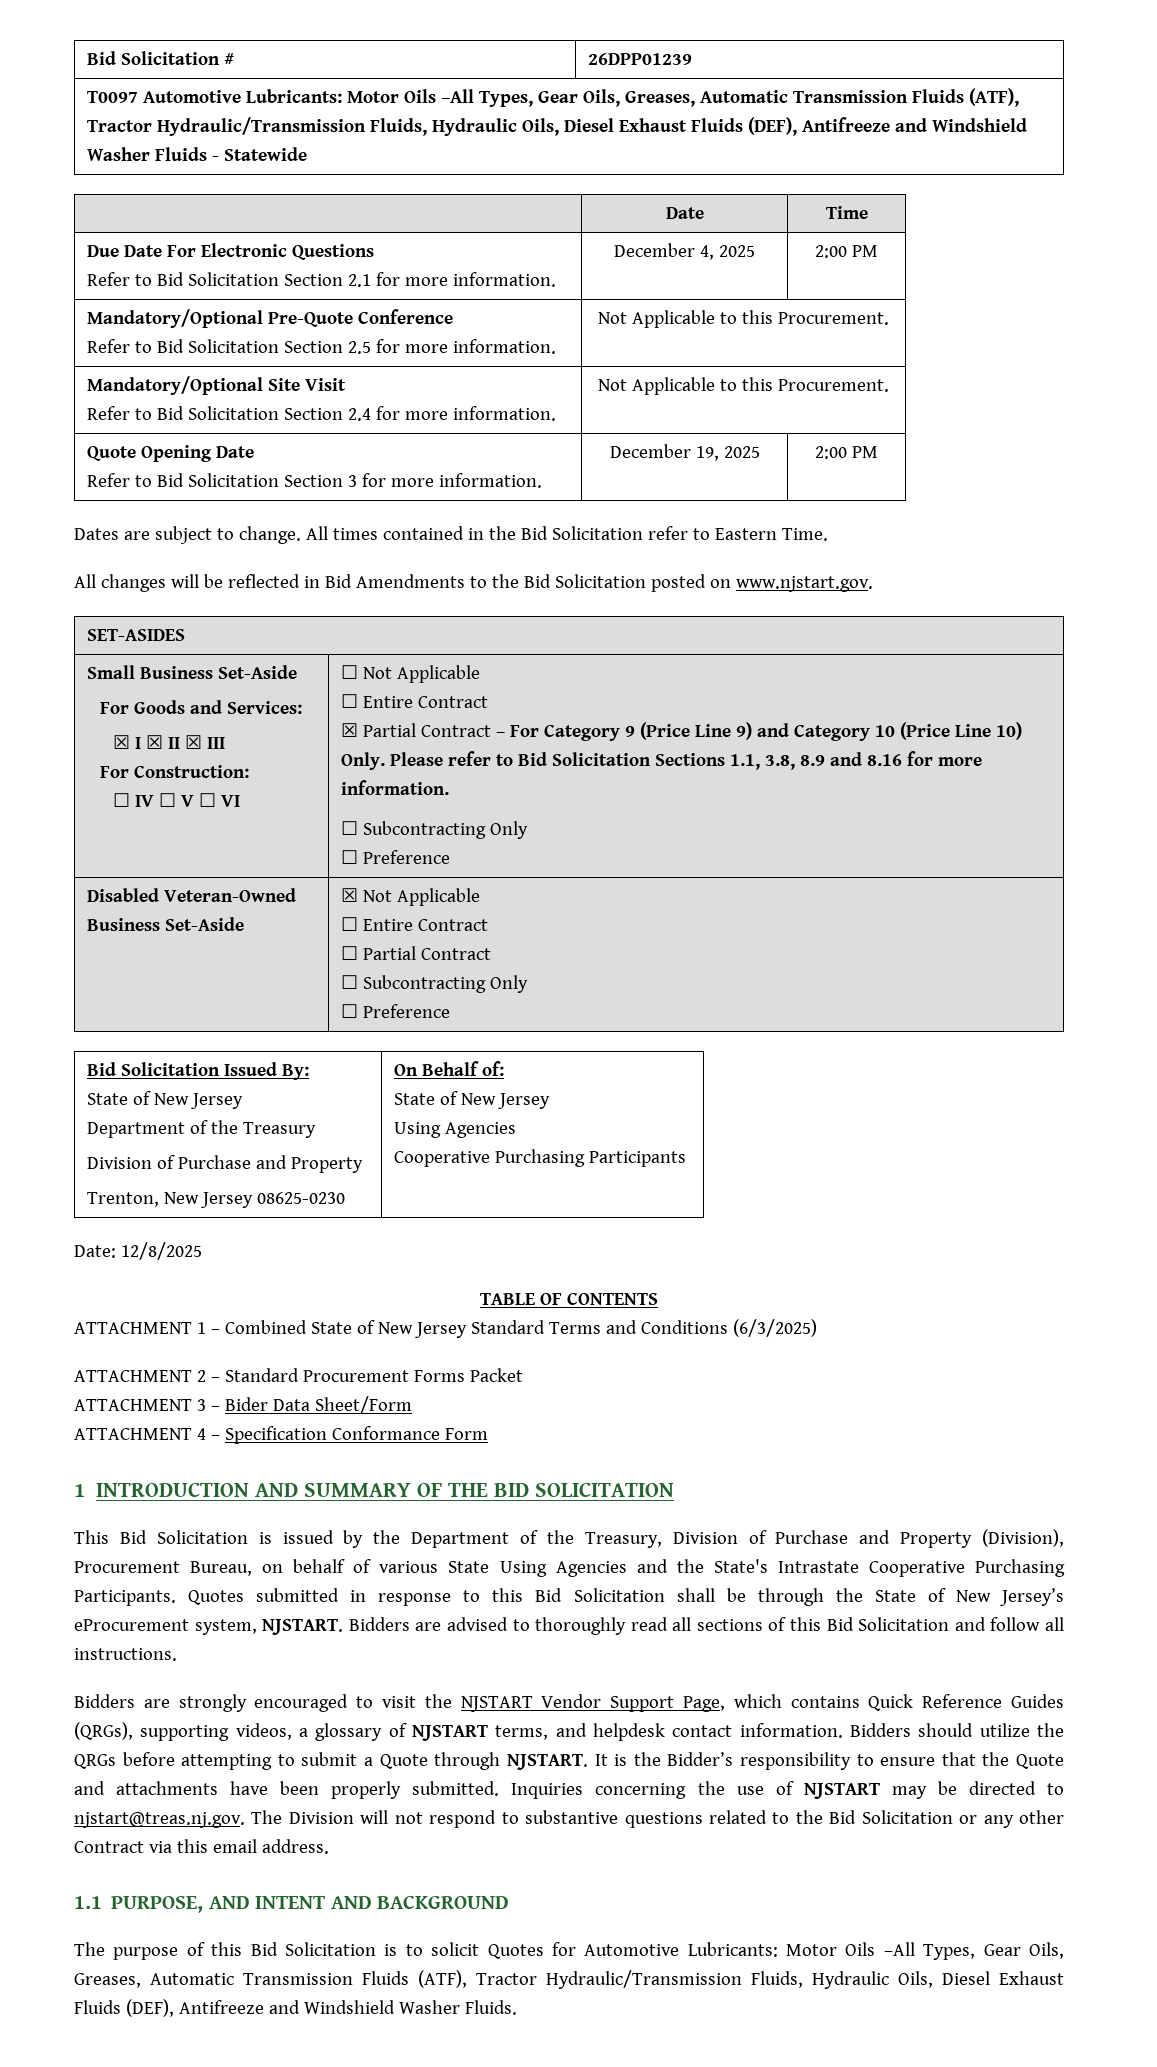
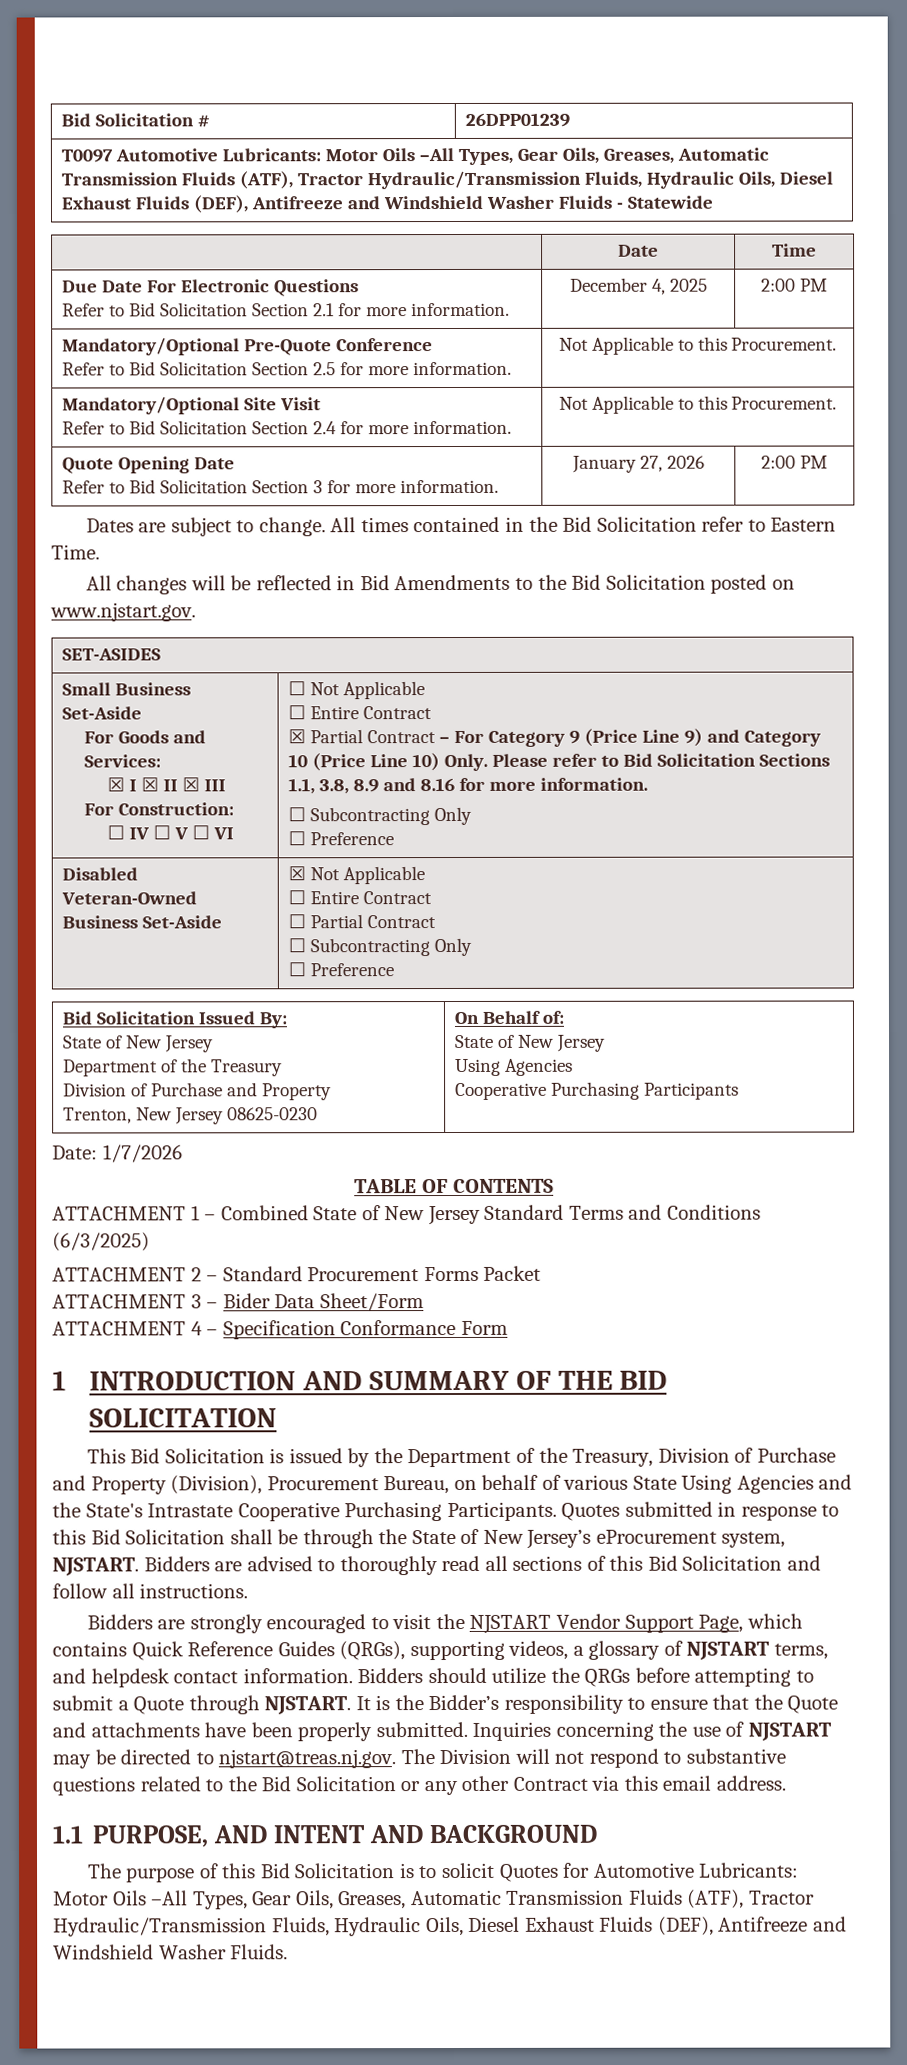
  Quote Opening Date
- Refer to Bid Solicitation Section 3 for more information. | December 19, 2025 | 2:00 PM
+ Refer to Bid Solicitation Section 3 for more information. | January 27, 2026 | 2:00 PM
- Date: 12/8/2025
+ Date: 1/7/2026

